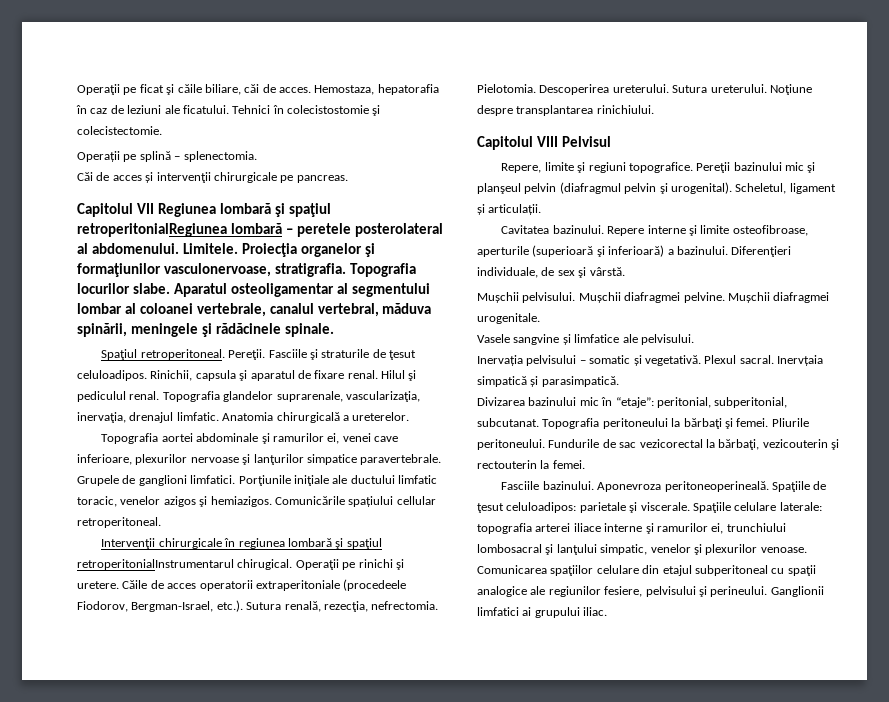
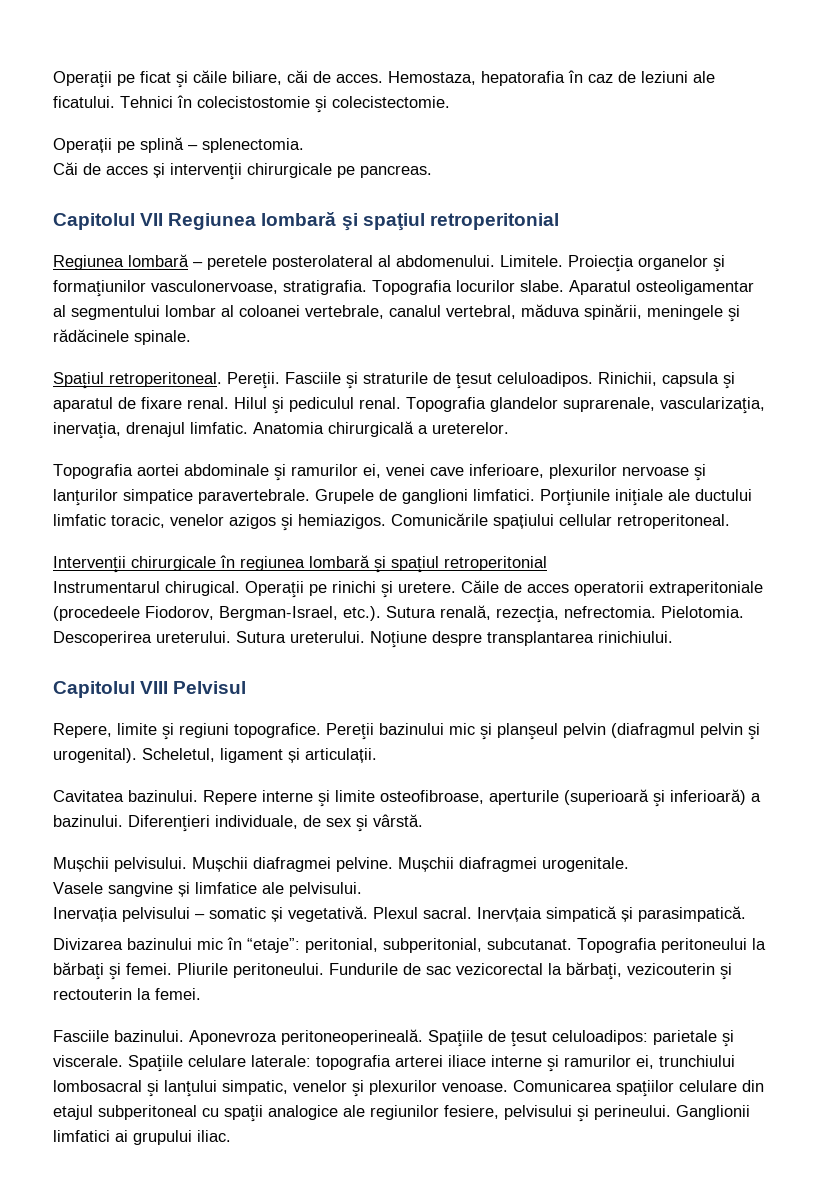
- Capitolul VII Regiunea lombară şi spaţiul retroperitonialRegiunea lombară – peretele posterolateral al abdomenului.
+ Capitolul VII Regiunea lombară şi spaţiul retroperitonial
+ Regiunea lombară – peretele posterolateral al abdomenului.
- Intervenţii chirurgicale în regiunea lombară şi spaţiul retroperitonialInstrumentarul chirugical.
+ Intervenţii chirurgicale în regiunea lombară şi spaţiul retroperitonial
+ Instrumentarul chirugical.

